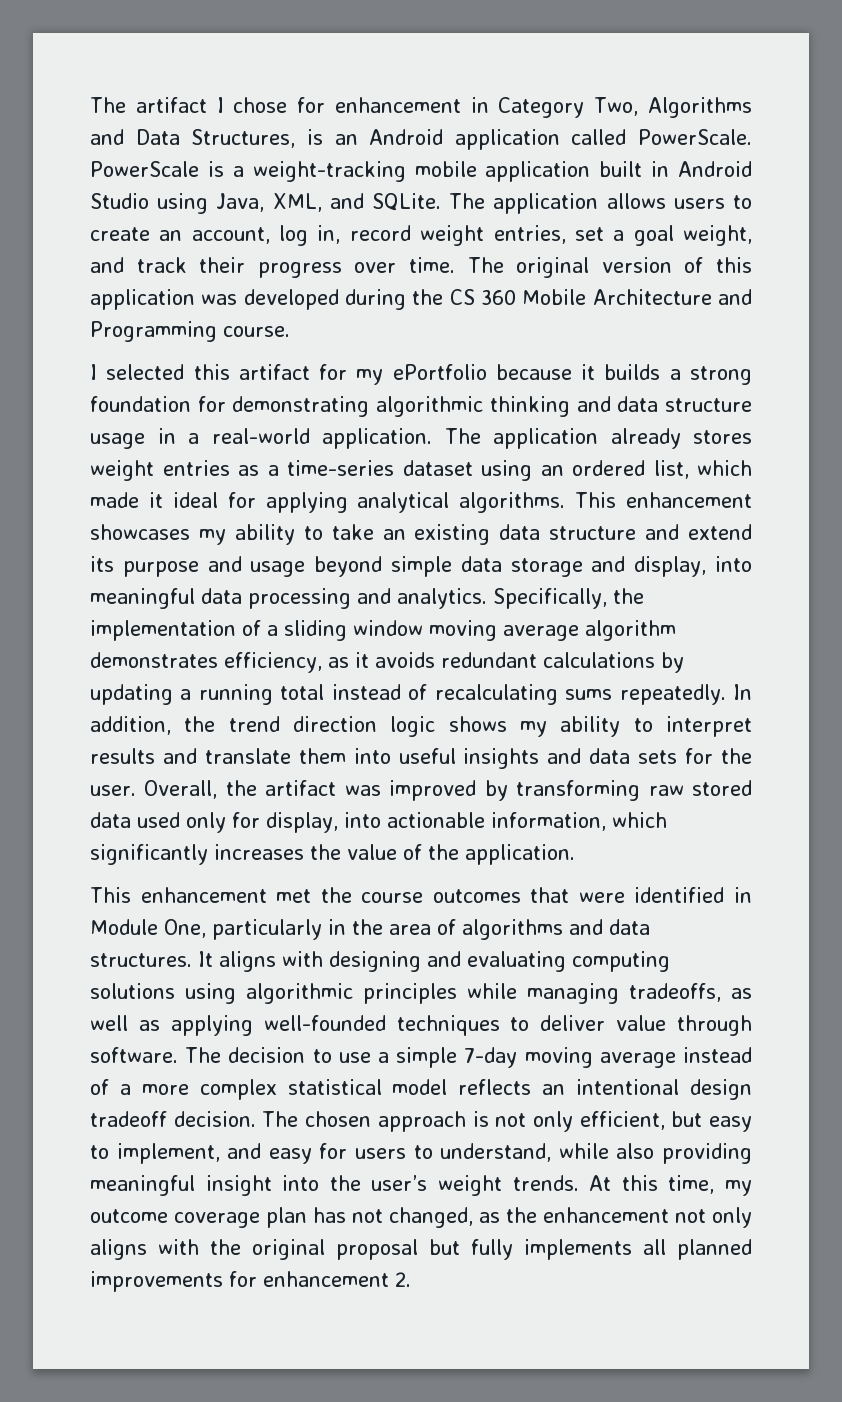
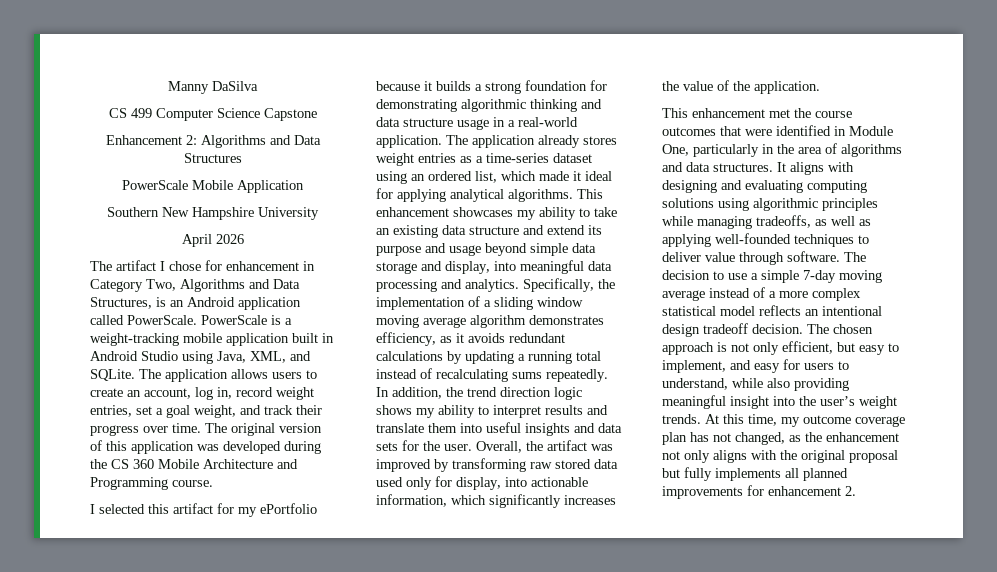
+ Manny DaSilva
+ CS 499 Computer Science Capstone
+ Enhancement 2: Algorithms and Data Structures
+ PowerScale Mobile Application
+ Southern New Hampshire University
+ April 2026

